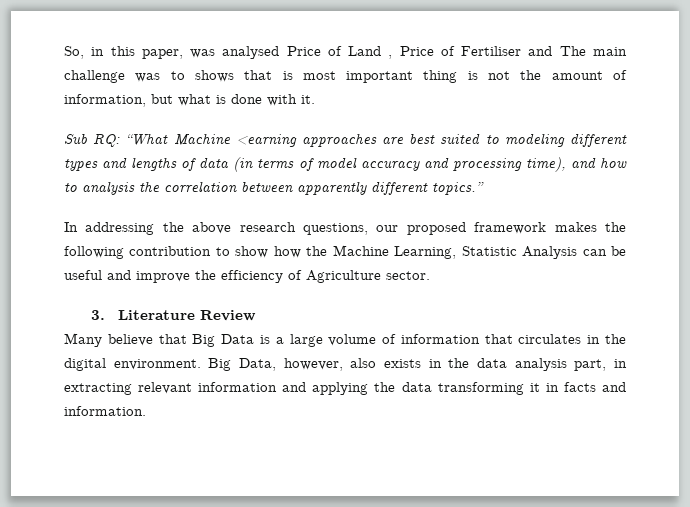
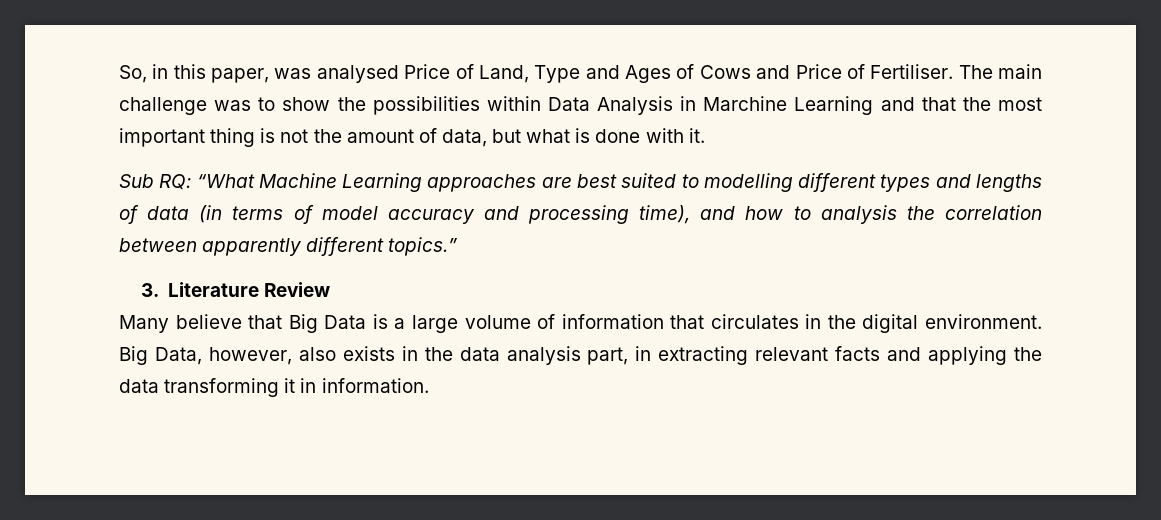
- So, in this paper, was analysed Price of Land , Price of Fertiliser and The main challenge was to shows that is most important thing is not the amount of information, but what is done with it.
+ So, in this paper, was analysed Price of Land, Type and Ages of Cows and Price of Fertiliser. The main challenge was to show the possibilities within Data Analysis in Marchine Learning and that the most important thing is not the amount of data, but what is done with it.
- Sub RQ: “What Machine <earning approaches are best suited to modeling different types and lengths of data (in terms of model accuracy and processing time), and how to analysis the correlation between apparently different topics.”
+ Sub RQ: “What Machine Learning approaches are best suited to modelling different types and lengths of data (in terms of model accuracy and processing time), and how to analysis the correlation between apparently different topics.”
- In addressing the above research questions, our proposed framework makes the following contribution to show how the Machine Learning, Statistic Analysis can be useful and improve the efficiency of Agriculture sector.
- Big Data, however, also exists in the data analysis part, in extracting relevant information and applying the data transforming it in facts and information.
+ Big Data, however, also exists in the data analysis part, in extracting relevant facts and applying the data transforming it in information.

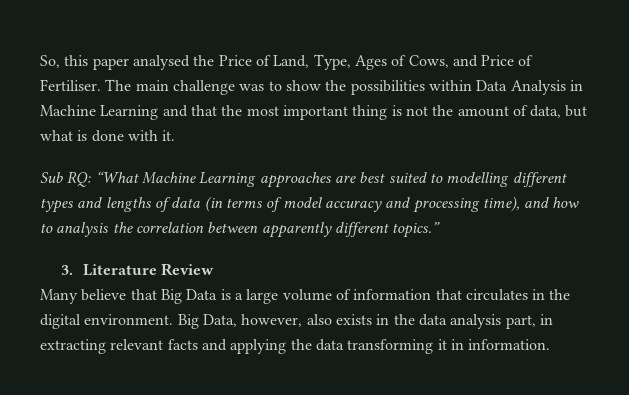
- So, in this paper, was analysed Price of Land, Type and Ages of Cows and Price of Fertiliser.
+ So, this paper analysed the Price of Land, Type, Ages of Cows, and Price of Fertiliser.
- The main challenge was to show the possibilities within Data Analysis in Marchine Learning and that the most important thing is not the amount of data, but what is done with it.
+ The main challenge was to show the possibilities within Data Analysis in Machine Learning and that the most important thing is not the amount of data, but what is done with it.

